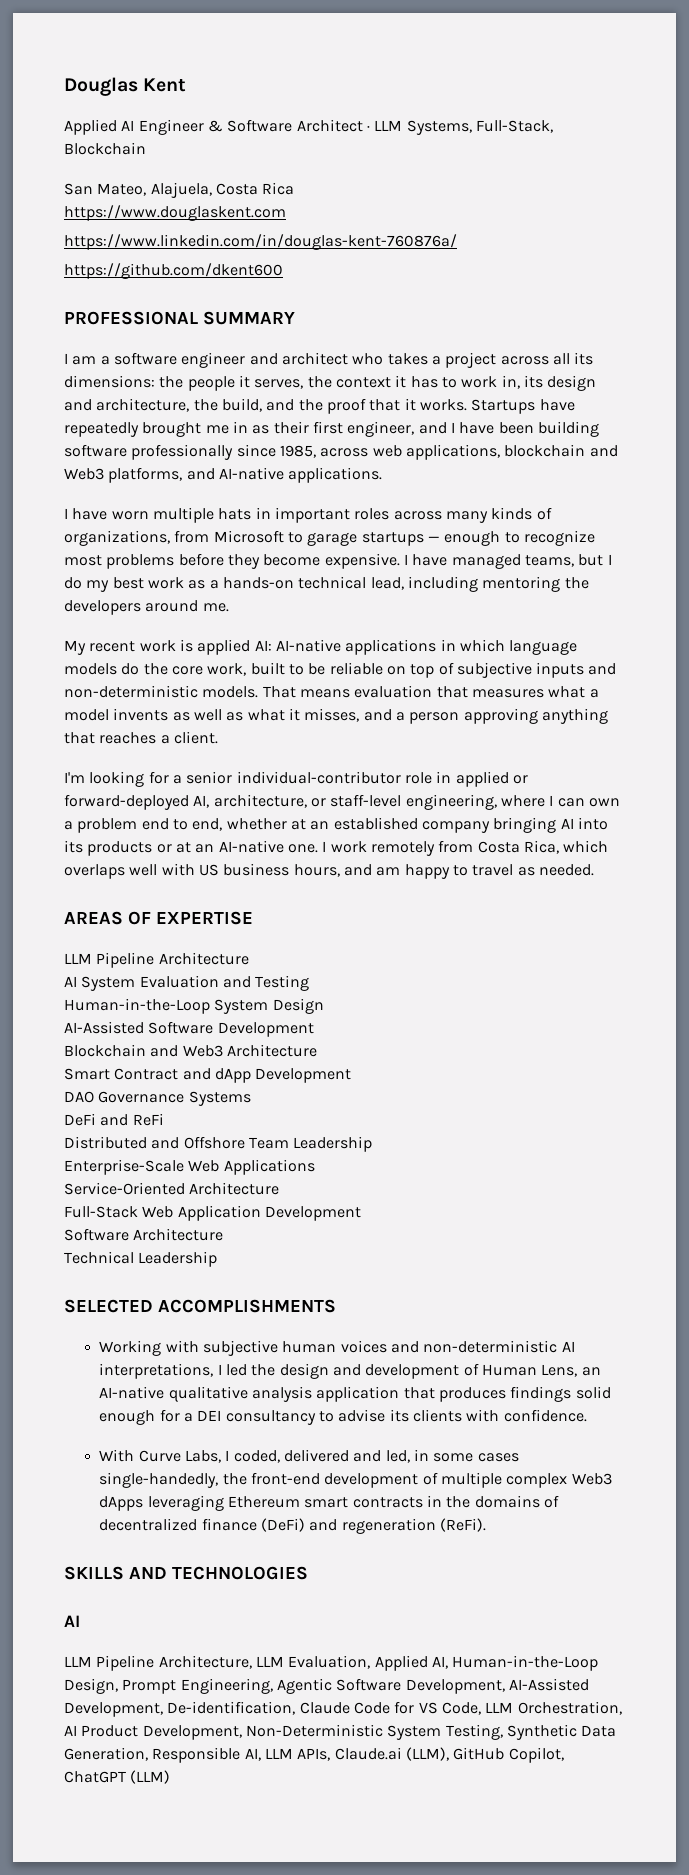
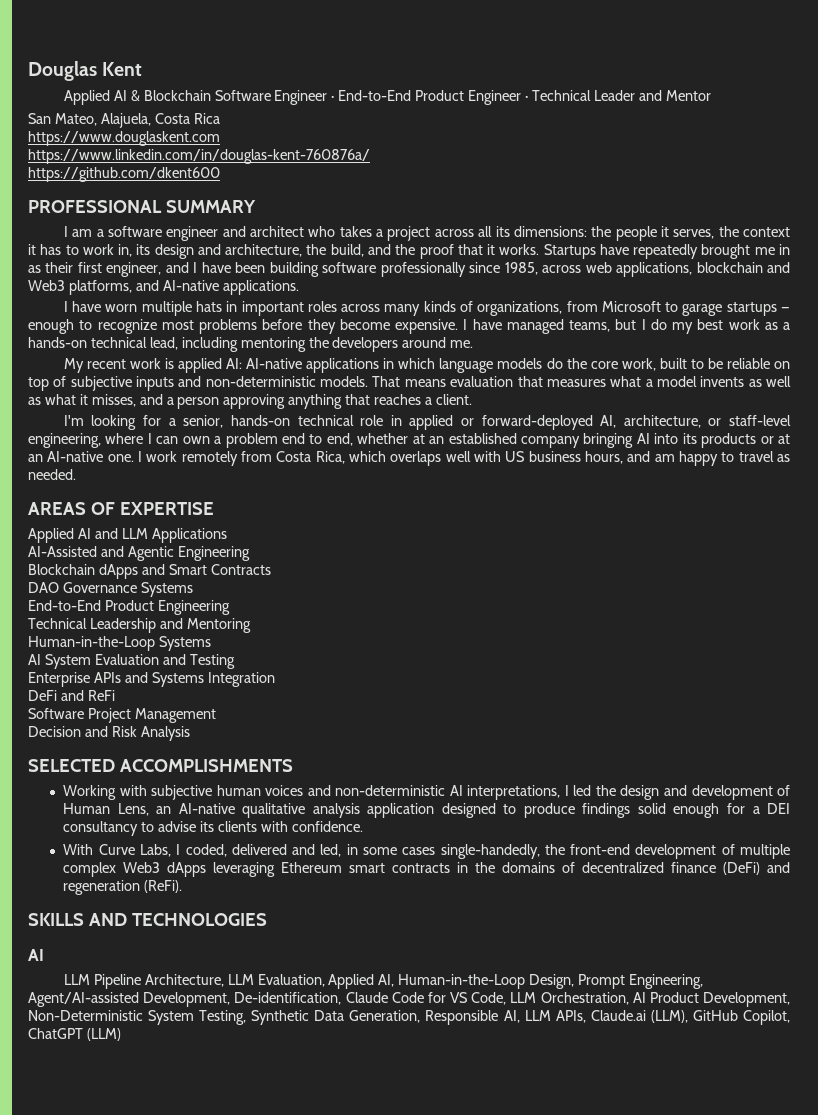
- Applied AI Engineer & Software Architect · LLM Systems, Full-Stack, Blockchain
+ Applied AI & Blockchain Software Engineer · End-to-End Product Engineer · Technical Leader and Mentor
- I'm looking for a senior individual-contributor role in applied or forward-deployed AI, architecture, or staff-level engineering, where I can own a problem end to end, whether at an established company bringing AI into its products or at an AI-native one.
+ I'm looking for a senior, hands-on technical role in applied or forward-deployed AI, architecture, or staff-level engineering, where I can own a problem end to end, whether at an established company bringing AI into its products or at an AI-native one.
- LLM Pipeline Architecture
+ Applied AI and LLM Applications
+ AI-Assisted and Agentic Engineering
+ Blockchain dApps and Smart Contracts
+ DAO Governance Systems
+ End-to-End Product Engineering
+ Technical Leadership and Mentoring
+ Human-in-the-Loop Systems
- Human-in-the-Loop System Design
- AI-Assisted Software Development
- Blockchain and Web3 Architecture
- Smart Contract and dApp Development
- DAO Governance Systems
+ Enterprise APIs and Systems Integration
- Distributed and Offshore Team Leadership
- Enterprise-Scale Web Applications
- Service-Oriented Architecture
- Full-Stack Web Application Development
- Software Architecture
- Technical Leadership
+ Software Project Management
+ Decision and Risk Analysis
- Working with subjective human voices and non-deterministic AI interpretations, I led the design and development of Human Lens, an AI-native qualitative analysis application that produces findings solid enough for a DEI consultancy to advise its clients with confidence.
+ Working with subjective human voices and non-deterministic AI interpretations, I led the design and development of Human Lens, an AI-native qualitative analysis application designed to produce findings solid enough for a DEI consultancy to advise its clients with confidence.
- LLM Pipeline Architecture, LLM Evaluation, Applied AI, Human-in-the-Loop Design, Prompt Engineering, Agentic Software Development, AI-Assisted Development, De-identification, Claude Code for VS Code, LLM Orchestration, AI Product Development, Non-Deterministic System Testing, Synthetic Data Generation, Responsible AI, LLM APIs, Claude.ai (LLM), GitHub Copilot, ChatGPT (LLM)
+ LLM Pipeline Architecture, LLM Evaluation, Applied AI, Human-in-the-Loop Design, Prompt Engineering, Agent/AI-assisted Development, De-identification, Claude Code for VS Code, LLM Orchestration, AI Product Development, Non-Deterministic System Testing, Synthetic Data Generation, Responsible AI, LLM APIs, Claude.ai (LLM), GitHub Copilot, ChatGPT (LLM)

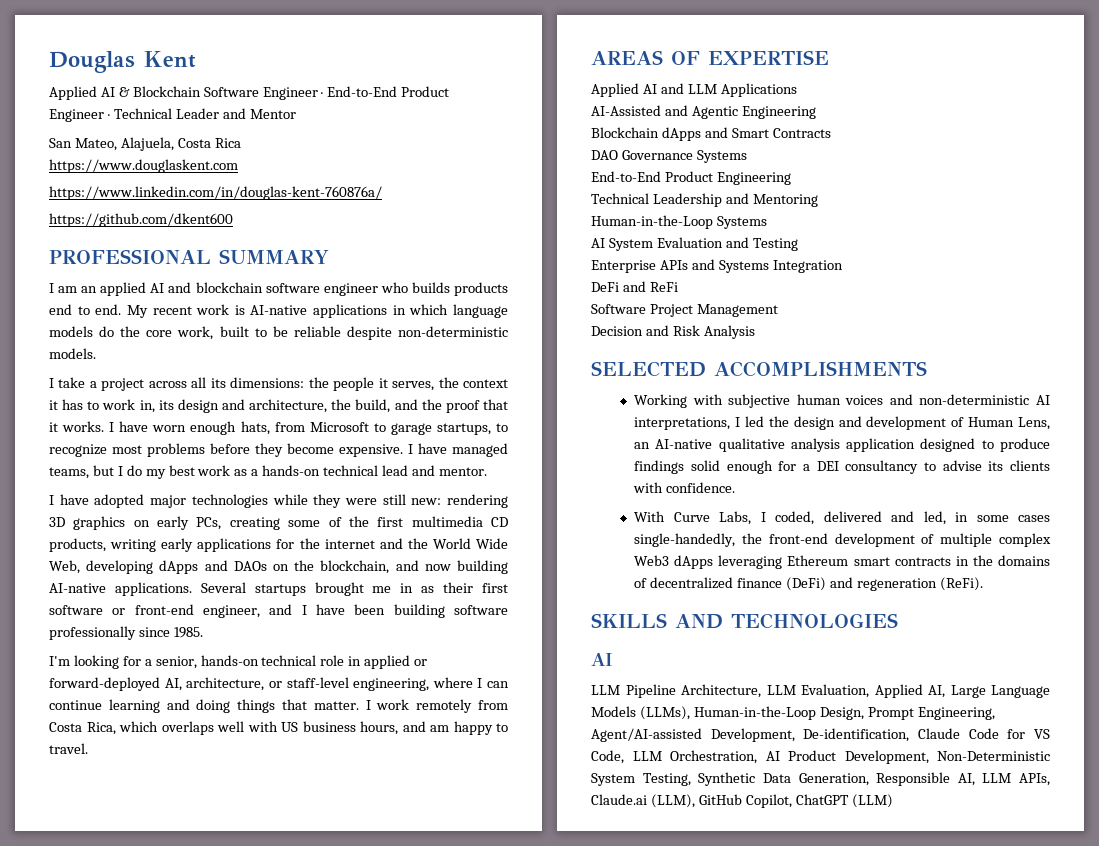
- I am a software engineer and architect who takes a project across all its dimensions: the people it serves, the context it has to work in, its design and architecture, the build, and the proof that it works.
+ I am an applied AI and blockchain software engineer who builds products end to end. My recent work is AI-native applications in which language models do the core work, built to be reliable despite non-deterministic models.
+ I take a project across all its dimensions: the people it serves, the context it has to work in, its design and architecture, the build, and the proof that it works.
- Startups have repeatedly brought me in as their first engineer, and I have been building software professionally since 1985, across web applications, blockchain and Web3 platforms, and AI-native applications.
- I have worn multiple hats in important roles across many kinds of organizations, from Microsoft to garage startups — enough to recognize most problems before they become expensive.
+ I have worn enough hats, from Microsoft to garage startups, to recognize most problems before they become expensive.
- I have managed teams, but I do my best work as a hands-on technical lead, including mentoring the developers around me.
- My recent work is applied AI: AI-native applications in which language models do the core work, built to be reliable on top of subjective inputs and non-deterministic models. That means evaluation that measures what a model invents as well as what it misses, and a person approving anything that reaches a client.
+ I have managed teams, but I do my best work as a hands-on technical lead and mentor.
+ I have adopted major technologies while they were still new: rendering 3D graphics on early PCs, creating some of the first multimedia CD products, writing early applications for the internet and the World Wide Web, developing dApps and DAOs on the blockchain, and now building AI-native applications. Several startups brought me in as their first software or front-end engineer, and I have been building software professionally since 1985.
- I'm looking for a senior, hands-on technical role in applied or forward-deployed AI, architecture, or staff-level engineering, where I can own a problem end to end, whether at an established company bringing AI into its products or at an AI-native one.
+ I'm looking for a senior, hands-on technical role in applied or forward-deployed AI, architecture, or staff-level engineering, where I can continue learning and doing things that matter.
- I work remotely from Costa Rica, which overlaps well with US business hours, and am happy to travel as needed.
+ I work remotely from Costa Rica, which overlaps well with US business hours, and am happy to travel.
- LLM Pipeline Architecture, LLM Evaluation, Applied AI, Human-in-the-Loop Design, Prompt Engineering, Agent/AI-assisted Development, De-identification, Claude Code for VS Code, LLM Orchestration, AI Product Development, Non-Deterministic System Testing, Synthetic Data Generation, Responsible AI, LLM APIs, Claude.ai (LLM), GitHub Copilot, ChatGPT (LLM)
+ LLM Pipeline Architecture, LLM Evaluation, Applied AI, Large Language Models (LLMs), Human-in-the-Loop Design, Prompt Engineering, Agent/AI-assisted Development, De-identification, Claude Code for VS Code, LLM Orchestration, AI Product Development, Non-Deterministic System Testing, Synthetic Data Generation, Responsible AI, LLM APIs, Claude.ai (LLM), GitHub Copilot, ChatGPT (LLM)

